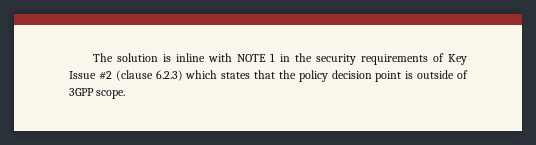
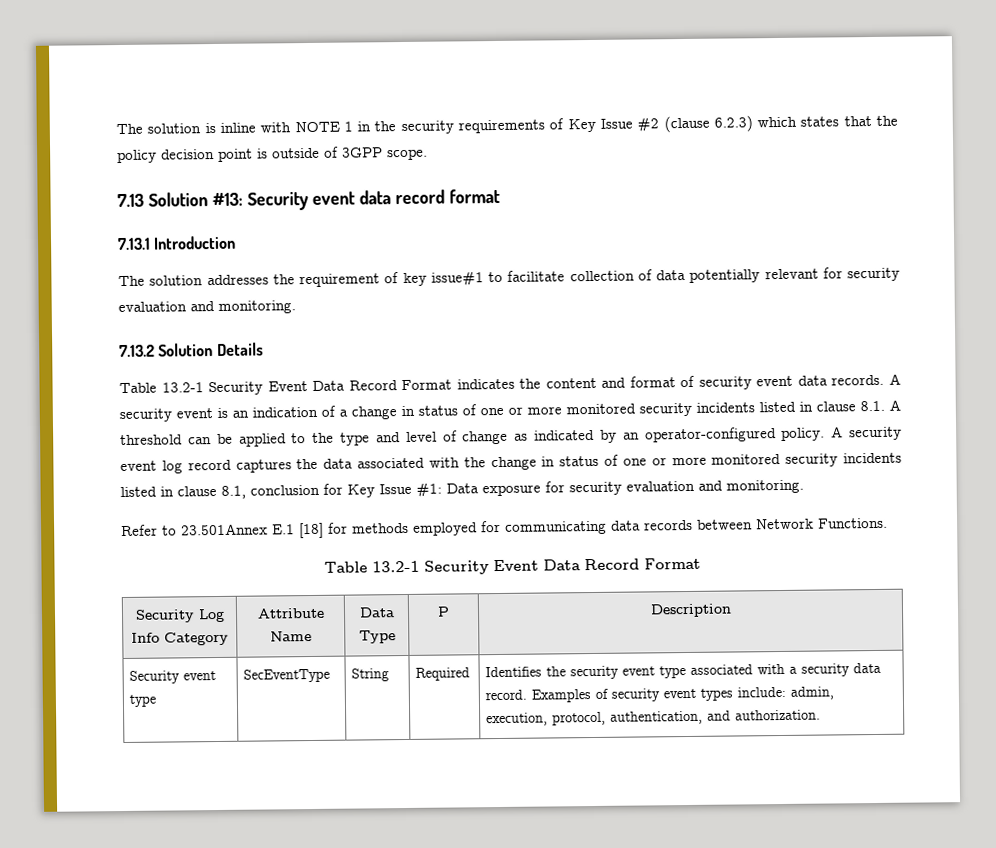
+ 7.13 Solution #13: Security event data record format
+ 7.13.1 Introduction
+ The solution addresses the requirement of key issue#1 to facilitate collection of data potentially relevant for security evaluation and monitoring.
+ 7.13.2 Solution Details
+ Table 13.2-1 Security Event Data Record Format indicates the content and format of security event data records. A security event is an indication of a change in status of one or more monitored security incidents listed in clause 8.1. A threshold can be applied to the type and level of change as indicated by an operator-configured policy. A security event log record captures the data associated with the change in status of one or more monitored security incidents listed in clause 8.1, conclusion for Key Issue #1: Data exposure for security evaluation and monitoring.
+ Refer to 23.501Annex E.1 [18] for methods employed for communicating data records between Network Functions.
+ Table 13.2-1 Security Event Data Record Format
+ Security Log Info Category | Attribute Name | Data Type | P | Description
+ Security event type | SecEventType | String | Required | Identifies the security event type associated with a security data record. Examples of security event types include: admin, execution, protocol, authentication, and authorization.

